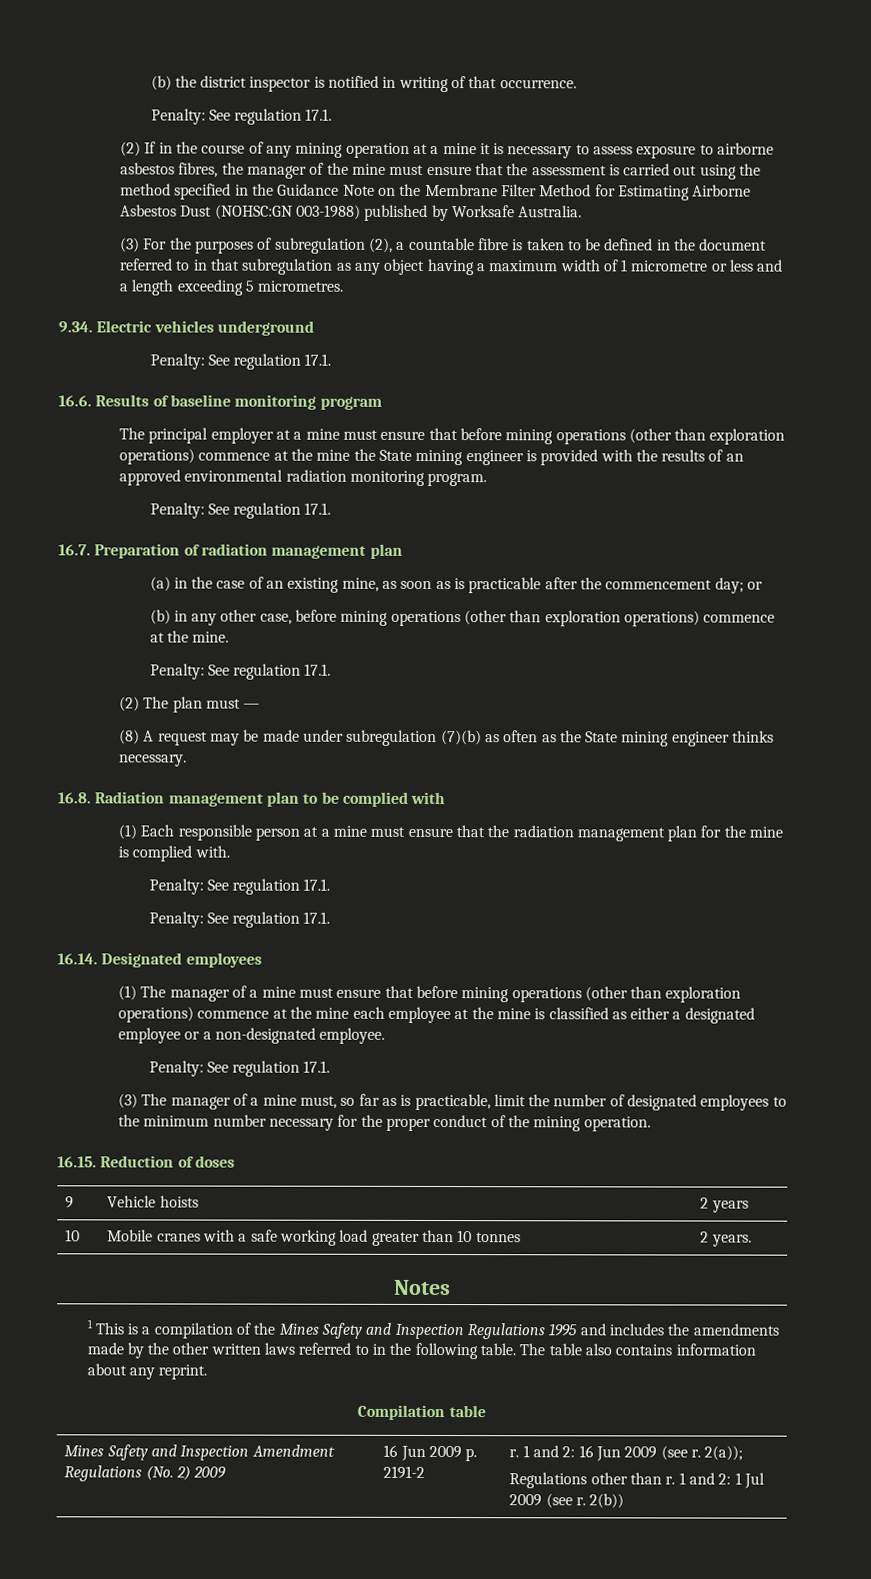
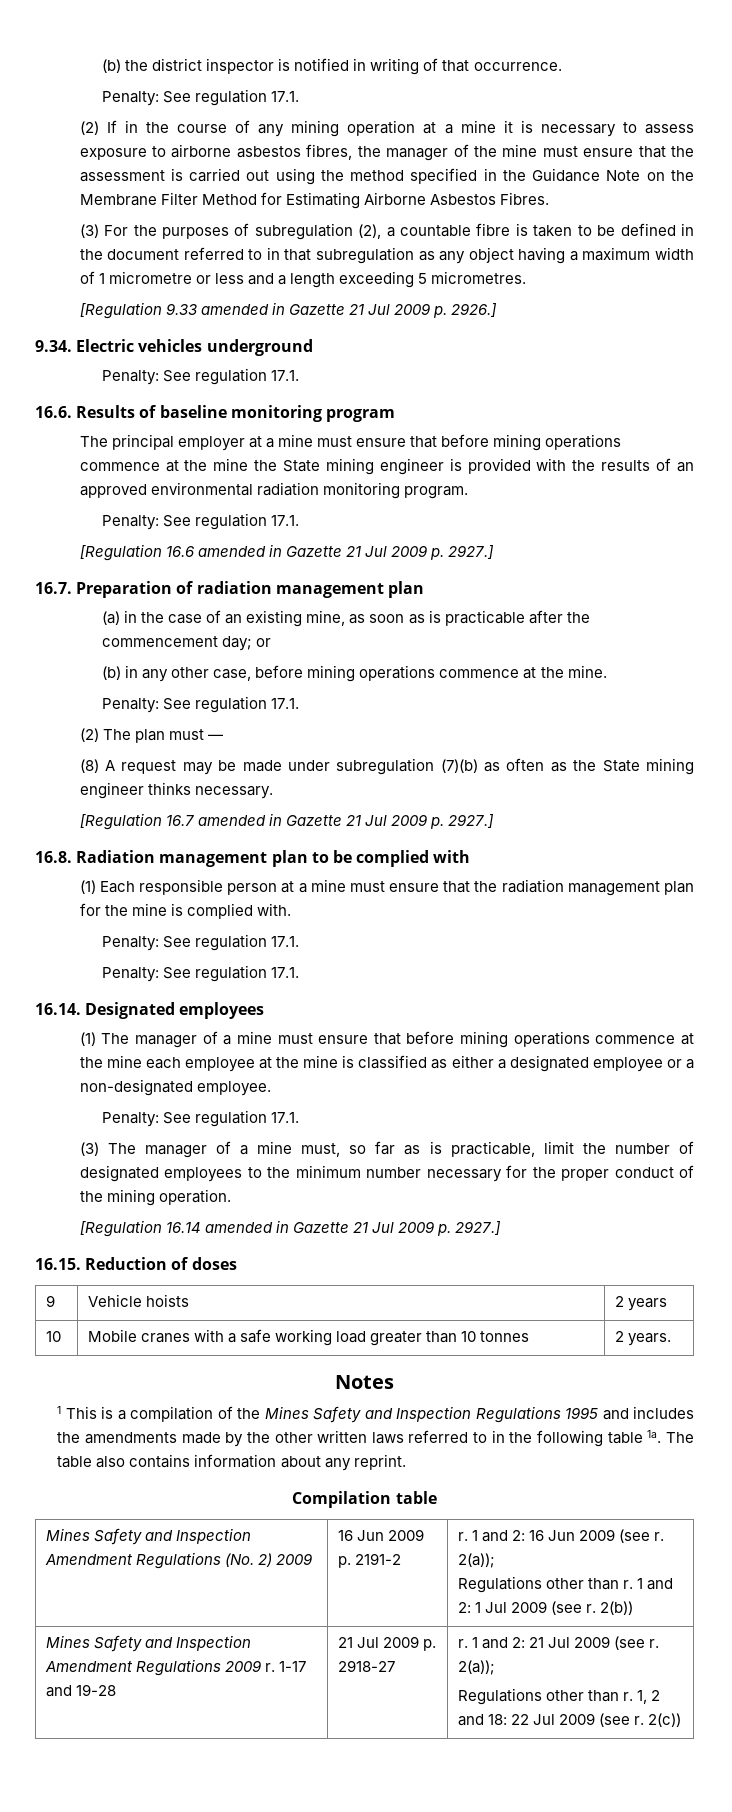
- (2) If in the course of any mining operation at a mine it is necessary to assess exposure to airborne asbestos fibres, the manager of the mine must ensure that the assessment is carried out using the method specified in the Guidance Note on the Membrane Filter Method for Estimating Airborne Asbestos Dust (NOHSC:GN 003-1988) published by Worksafe Australia.
+ (2) If in the course of any mining operation at a mine it is necessary to assess exposure to airborne asbestos fibres, the manager of the mine must ensure that the assessment is carried out using the method specified in the Guidance Note on the Membrane Filter Method for Estimating Airborne Asbestos Fibres.
+ [Regulation 9.33 amended in Gazette 21 Jul 2009 p. 2926.]
- The principal employer at a mine must ensure that before mining operations (other than exploration operations) commence at the mine the State mining engineer is provided with the results of an approved environmental radiation monitoring program.
+ The principal employer at a mine must ensure that before mining operations commence at the mine the State mining engineer is provided with the results of an approved environmental radiation monitoring program.
+ [Regulation 16.6 amended in Gazette 21 Jul 2009 p. 2927.]
- (b) in any other case, before mining operations (other than exploration operations) commence at the mine.
+ (b) in any other case, before mining operations commence at the mine.
+ [Regulation 16.7 amended in Gazette 21 Jul 2009 p. 2927.]
- (1) The manager of a mine must ensure that before mining operations (other than exploration operations) commence at the mine each employee at the mine is classified as either a designated employee or a non-designated employee.
+ (1) The manager of a mine must ensure that before mining operations commence at the mine each employee at the mine is classified as either a designated employee or a non-designated employee.
+ [Regulation 16.14 amended in Gazette 21 Jul 2009 p. 2927.]
- 1 This is a compilation of the Mines Safety and Inspection Regulations 1995 and includes the amendments made by the other written laws referred to in the following table.
+ 1 This is a compilation of the Mines Safety and Inspection Regulations 1995 and includes the amendments made by the other written laws referred to in the following table 1a.
+ Mines Safety and Inspection Amendment Regulations 2009 r. 1-17 and 19-28 | 21 Jul 2009 p. 2918-27 | r. 1 and 2: 21 Jul 2009 (see r. 2(a));
+ Regulations other than r. 1, 2 and 18: 22 Jul 2009 (see r. 2(c))

